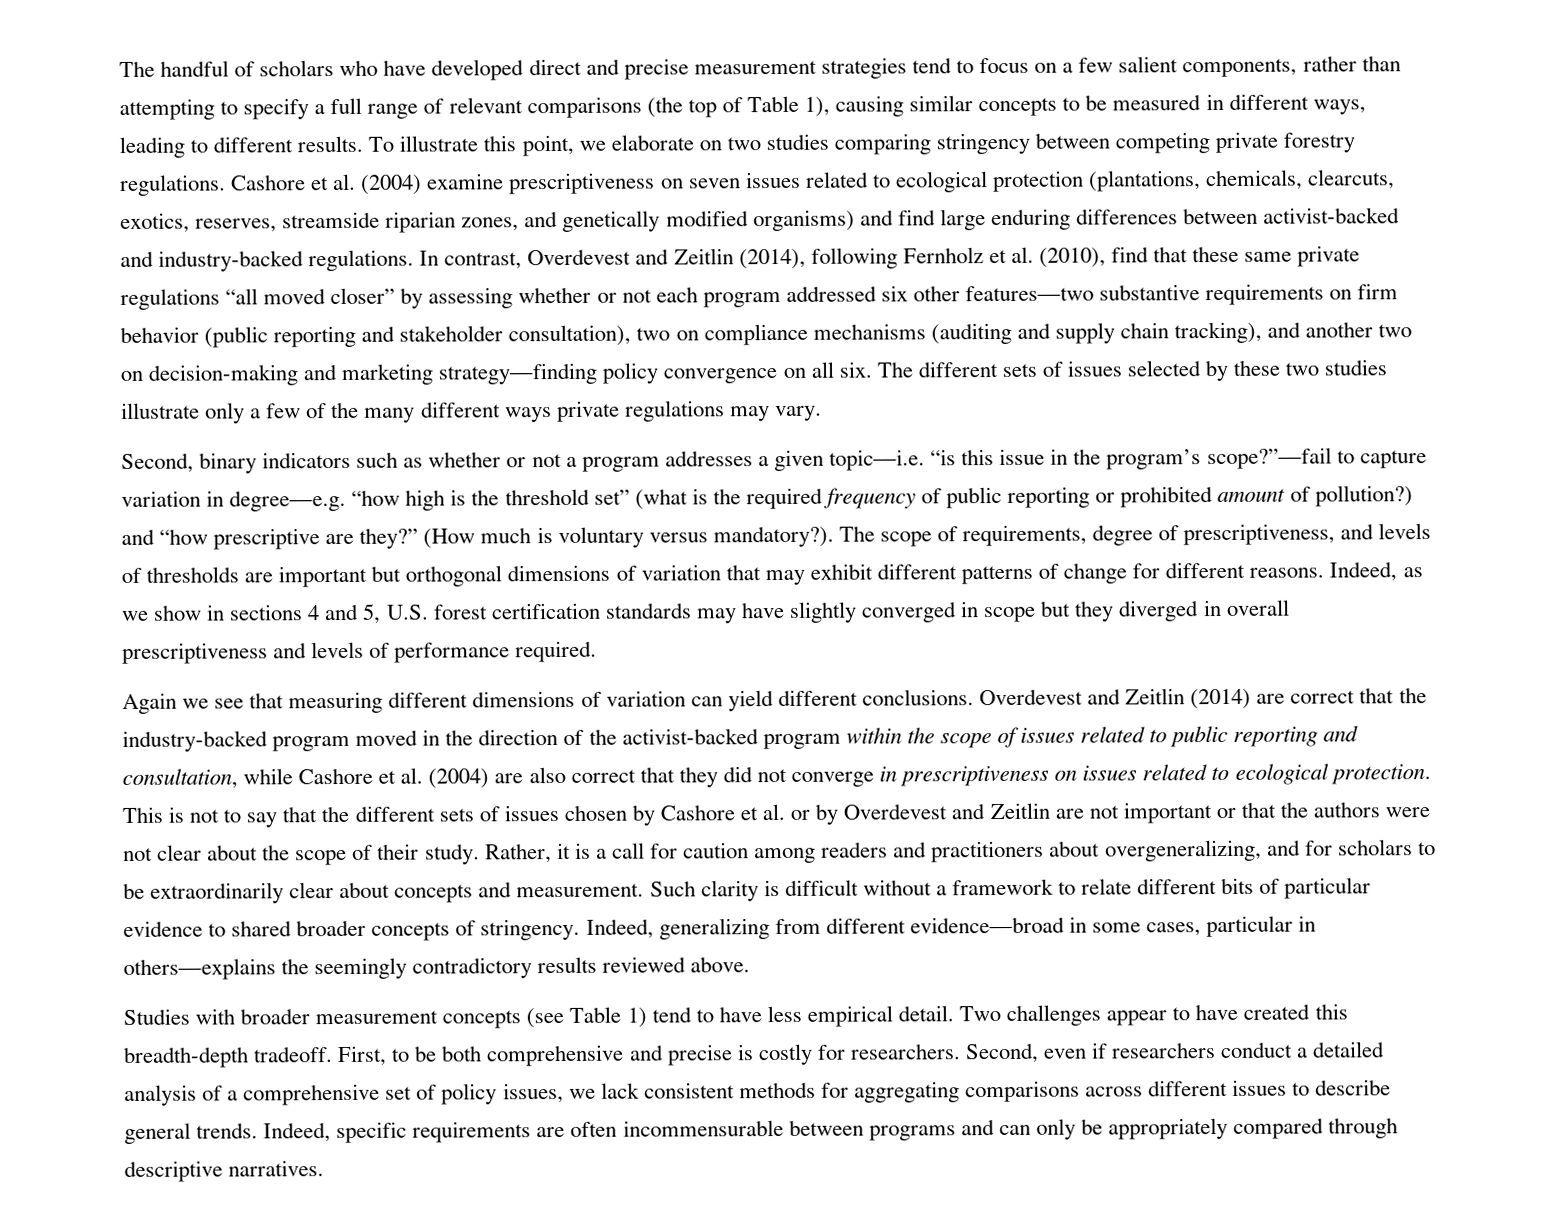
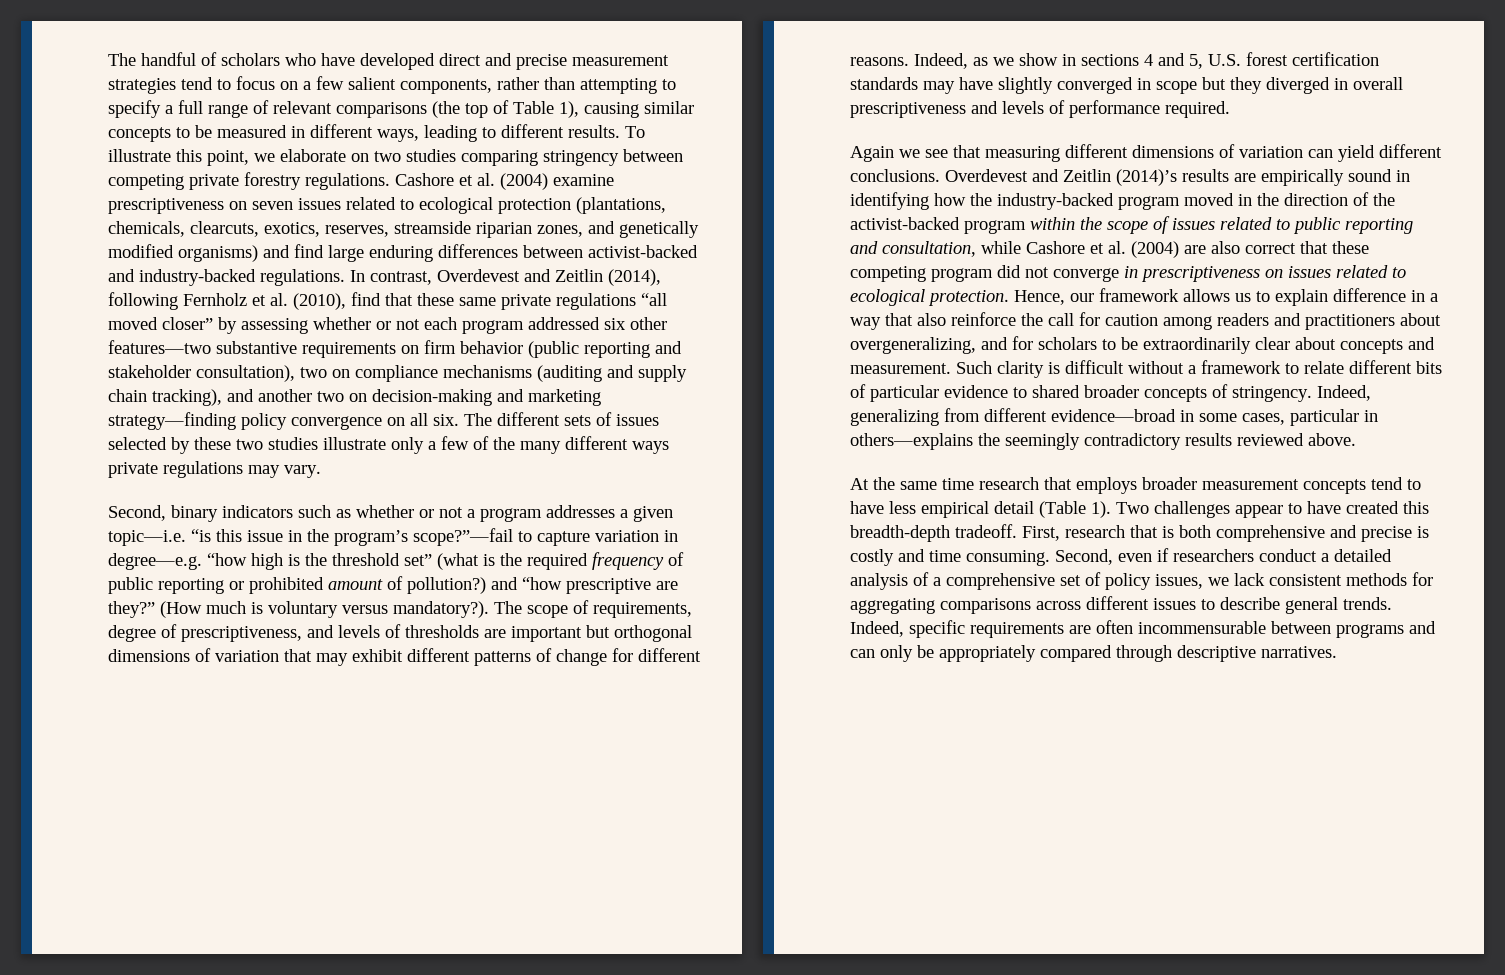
- Overdevest and Zeitlin (2014) are correct that the industry-backed program moved in the direction of the activist-backed program within the scope of issues related to public reporting and consultation, while Cashore et al. (2004) are also correct that they did not converge in prescriptiveness on issues related to ecological protection.
+ Overdevest and Zeitlin (2014)’s results are empirically sound in identifying how the industry-backed program moved in the direction of the activist-backed program within the scope of issues related to public reporting and consultation, while Cashore et al. (2004) are also correct that these competing program did not converge in prescriptiveness on issues related to ecological protection.
- This is not to say that the different sets of issues chosen by Cashore et al. or by Overdevest and Zeitlin are not important or that the authors were not clear about the scope of their study. Rather, it is a call for caution among readers and practitioners about overgeneralizing, and for scholars to be extraordinarily clear about concepts and measurement.
+ Hence, our framework allows us to explain difference in a way that also reinforce the call for caution among readers and practitioners about overgeneralizing, and for scholars to be extraordinarily clear about concepts and measurement.
- Studies with broader measurement concepts (see Table 1) tend to have less empirical detail.
+ At the same time research that employs broader measurement concepts tend to have less empirical detail (Table 1).
- First, to be both comprehensive and precise is costly for researchers.
+ First, research that is both comprehensive and precise is costly and time consuming.

